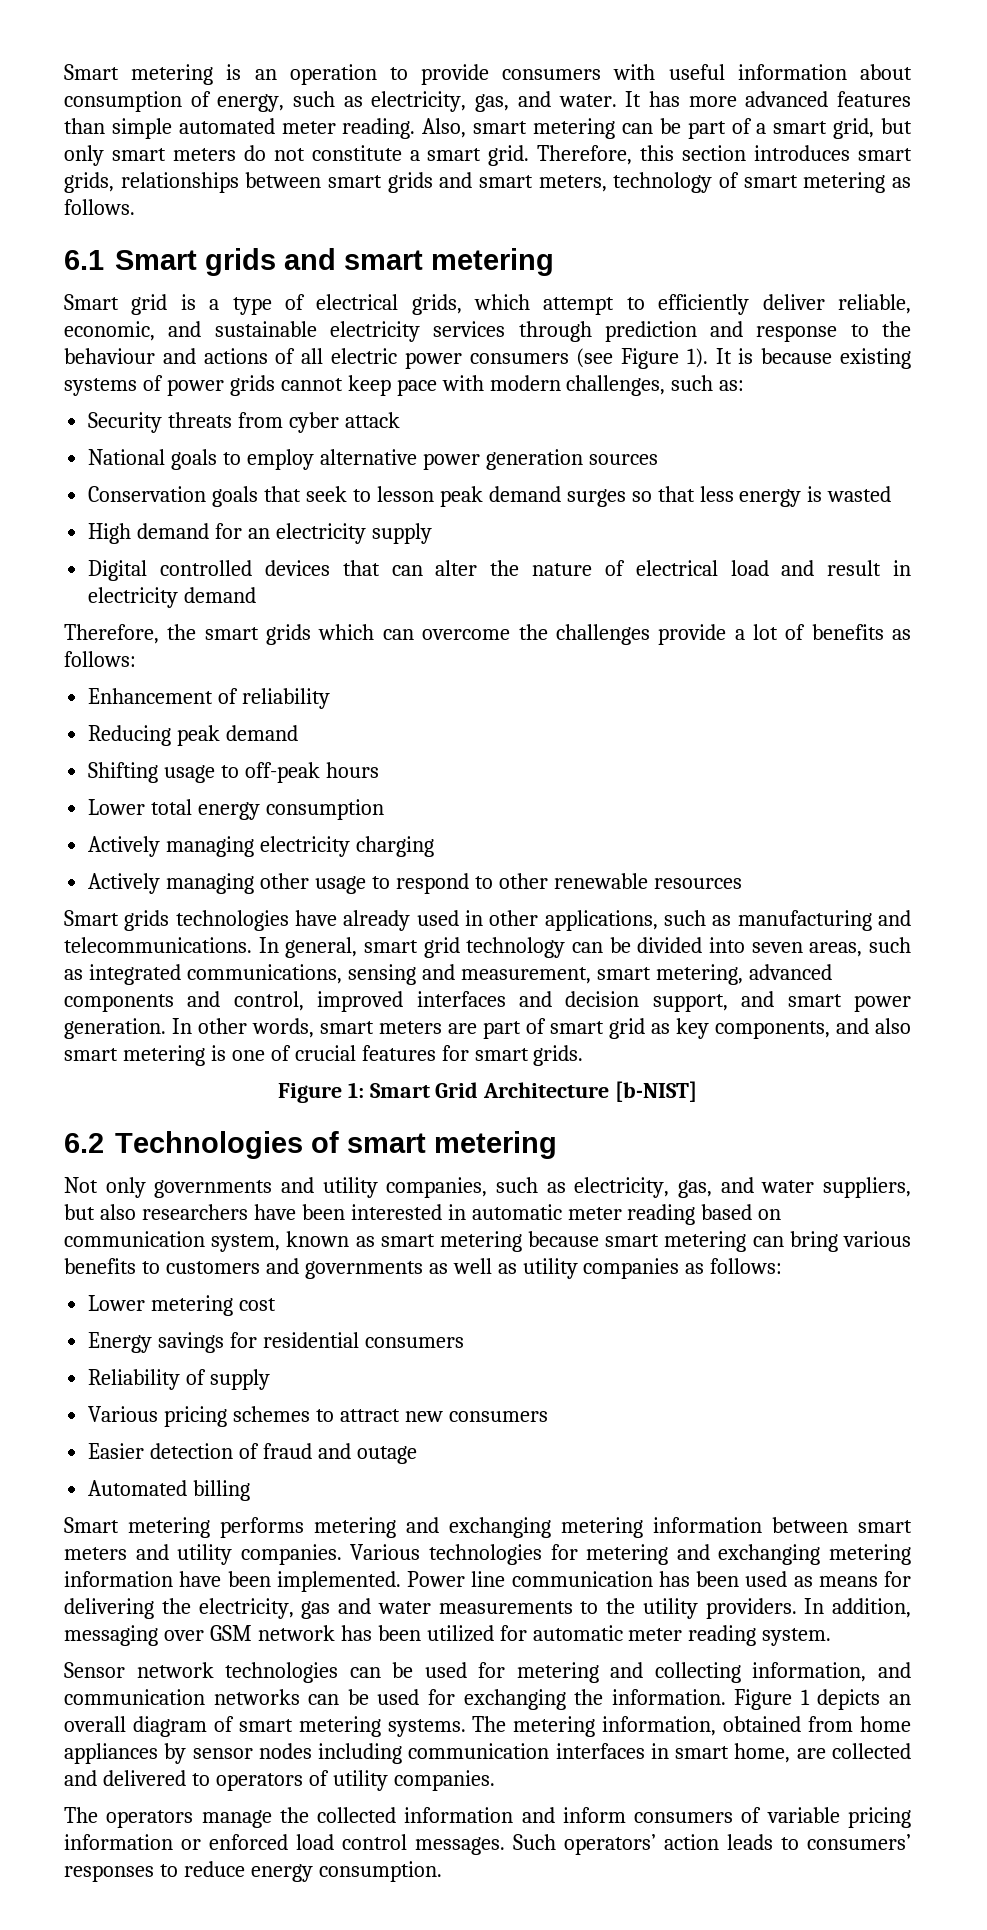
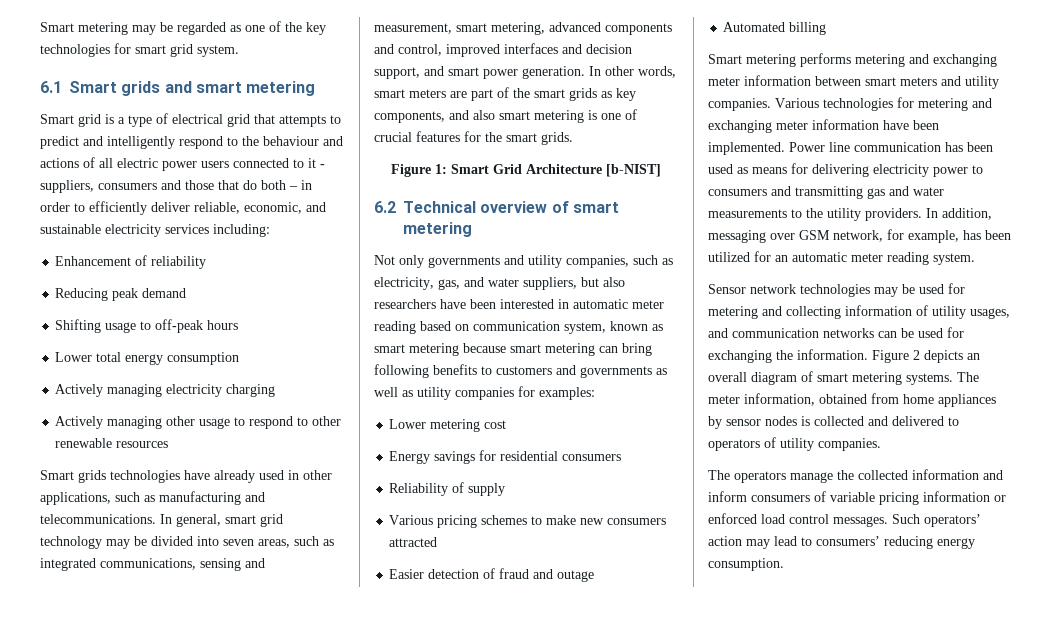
- Smart metering is an operation to provide consumers with useful information about consumption of energy, such as electricity, gas, and water. It has more advanced features than simple automated meter reading. Also, smart metering can be part of a smart grid, but only smart meters do not constitute a smart grid. Therefore, this section introduces smart grids, relationships between smart grids and smart meters, technology of smart metering as follows.
+ Smart metering may be regarded as one of the key technologies for smart grid system.
- Smart grid is a type of electrical grids, which attempt to efficiently deliver reliable, economic, and sustainable electricity services through prediction and response to the behaviour and actions of all electric power consumers (see Figure 1). It is because existing systems of power grids cannot keep pace with modern challenges, such as:
- Security threats from cyber attack
- National goals to employ alternative power generation sources
- Conservation goals that seek to lesson peak demand surges so that less energy is wasted
- High demand for an electricity supply
- Digital controlled devices that can alter the nature of electrical load and result in electricity demand
- Therefore, the smart grids which can overcome the challenges provide a lot of benefits as follows:
+ Smart grid is a type of electrical grid that attempts to predict and intelligently respond to the behaviour and actions of all electric power users connected to it - suppliers, consumers and those that do both – in order to efficiently deliver reliable, economic, and sustainable electricity services including:
- In general, smart grid technology can be divided into seven areas, such as integrated communications, sensing and measurement, smart metering, advanced components and control, improved interfaces and decision support, and smart power generation.
+ In general, smart grid technology may be divided into seven areas, such as integrated communications, sensing and measurement, smart metering, advanced components and control, improved interfaces and decision support, and smart power generation.
- In other words, smart meters are part of smart grid as key components, and also smart metering is one of crucial features for smart grids.
+ In other words, smart meters are part of the smart grids as key components, and also smart metering is one of crucial features for the smart grids.
- 6.2 Technologies of smart metering
+ 6.2 Technical overview of smart metering
- Not only governments and utility companies, such as electricity, gas, and water suppliers, but also researchers have been interested in automatic meter reading based on communication system, known as smart metering because smart metering can bring various benefits to customers and governments as well as utility companies as follows:
+ Not only governments and utility companies, such as electricity, gas, and water suppliers, but also researchers have been interested in automatic meter reading based on communication system, known as smart metering because smart metering can bring following benefits to customers and governments as well as utility companies for examples:
- Various pricing schemes to attract new consumers
+ Various pricing schemes to make new consumers attracted
- Smart metering performs metering and exchanging metering information between smart meters and utility companies.
+ Smart metering performs metering and exchanging meter information between smart meters and utility companies.
- Various technologies for metering and exchanging metering information have been implemented.
+ Various technologies for metering and exchanging meter information have been implemented.
- Power line communication has been used as means for delivering the electricity, gas and water measurements to the utility providers.
+ Power line communication has been used as means for delivering electricity power to consumers and transmitting gas and water measurements to the utility providers.
- In addition, messaging over GSM network has been utilized for automatic meter reading system.
+ In addition, messaging over GSM network, for example, has been utilized for an automatic meter reading system.
- Sensor network technologies can be used for metering and collecting information, and communication networks can be used for exchanging the information.
+ Sensor network technologies may be used for metering and collecting information of utility usages, and communication networks can be used for exchanging the information.
- Figure 1 depicts an overall diagram of smart metering systems.
+ Figure 2 depicts an overall diagram of smart metering systems.
- The metering information, obtained from home appliances by sensor nodes including communication interfaces in smart home, are collected and delivered to operators of utility companies.
+ The meter information, obtained from home appliances by sensor nodes is collected and delivered to operators of utility companies.
- Such operators’ action leads to consumers’ responses to reduce energy consumption.
+ Such operators’ action may lead to consumers’ reducing energy consumption.

